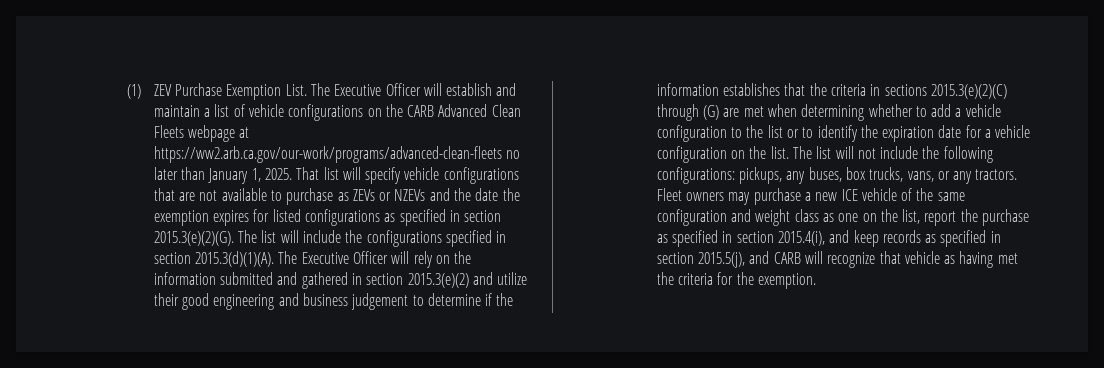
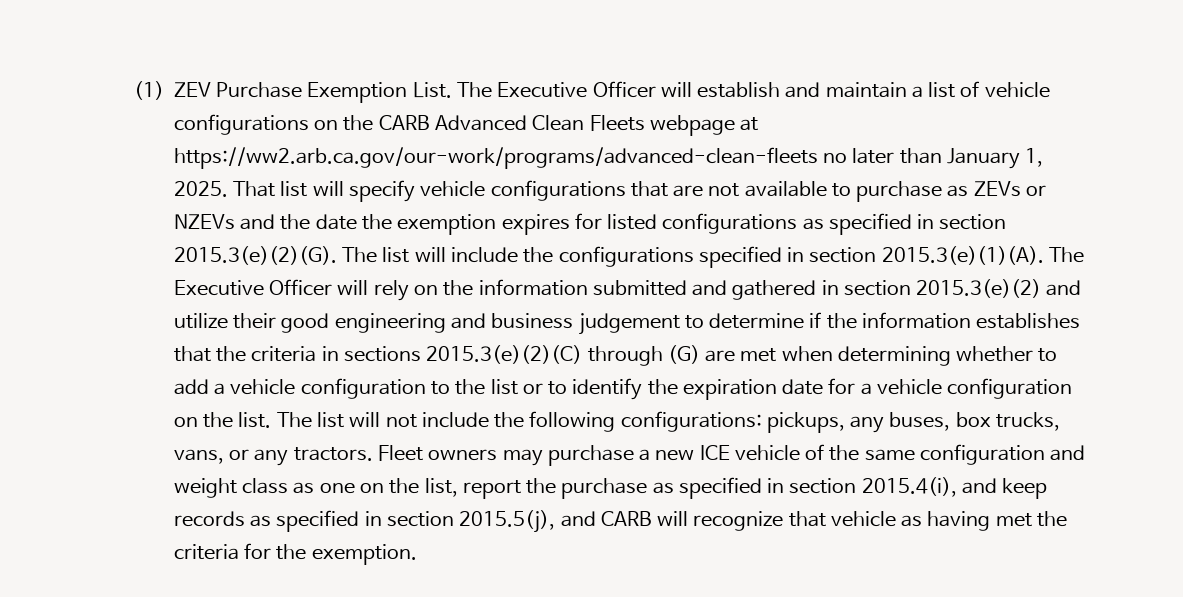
- That list will specify vehicle configurations that are not available to purchase as ZEVs or NZEVs and the date the exemption expires for listed configurations as specified in section 2015.3(e)(2)(G). The list will include the configurations specified in section 2015.3(d)(1)(A). The Executive Officer will rely on the information submitted and gathered in section 2015.3(e)(2) and utilize their good engineering and business judgement to determine if the information establishes that the criteria in sections 2015.3(e)(2)(C) through (G) are met when determining whether to add a vehicle configuration to the list or to identify the expiration date for a vehicle configuration on the list.
+ That list will specify vehicle configurations that are not available to purchase as ZEVs or NZEVs and the date the exemption expires for listed configurations as specified in section 2015.3(e)(2)(G). The list will include the configurations specified in section 2015.3(e)(1)(A). The Executive Officer will rely on the information submitted and gathered in section 2015.3(e)(2) and utilize their good engineering and business judgement to determine if the information establishes that the criteria in sections 2015.3(e)(2)(C) through (G) are met when determining whether to add a vehicle configuration to the list or to identify the expiration date for a vehicle configuration on the list.

